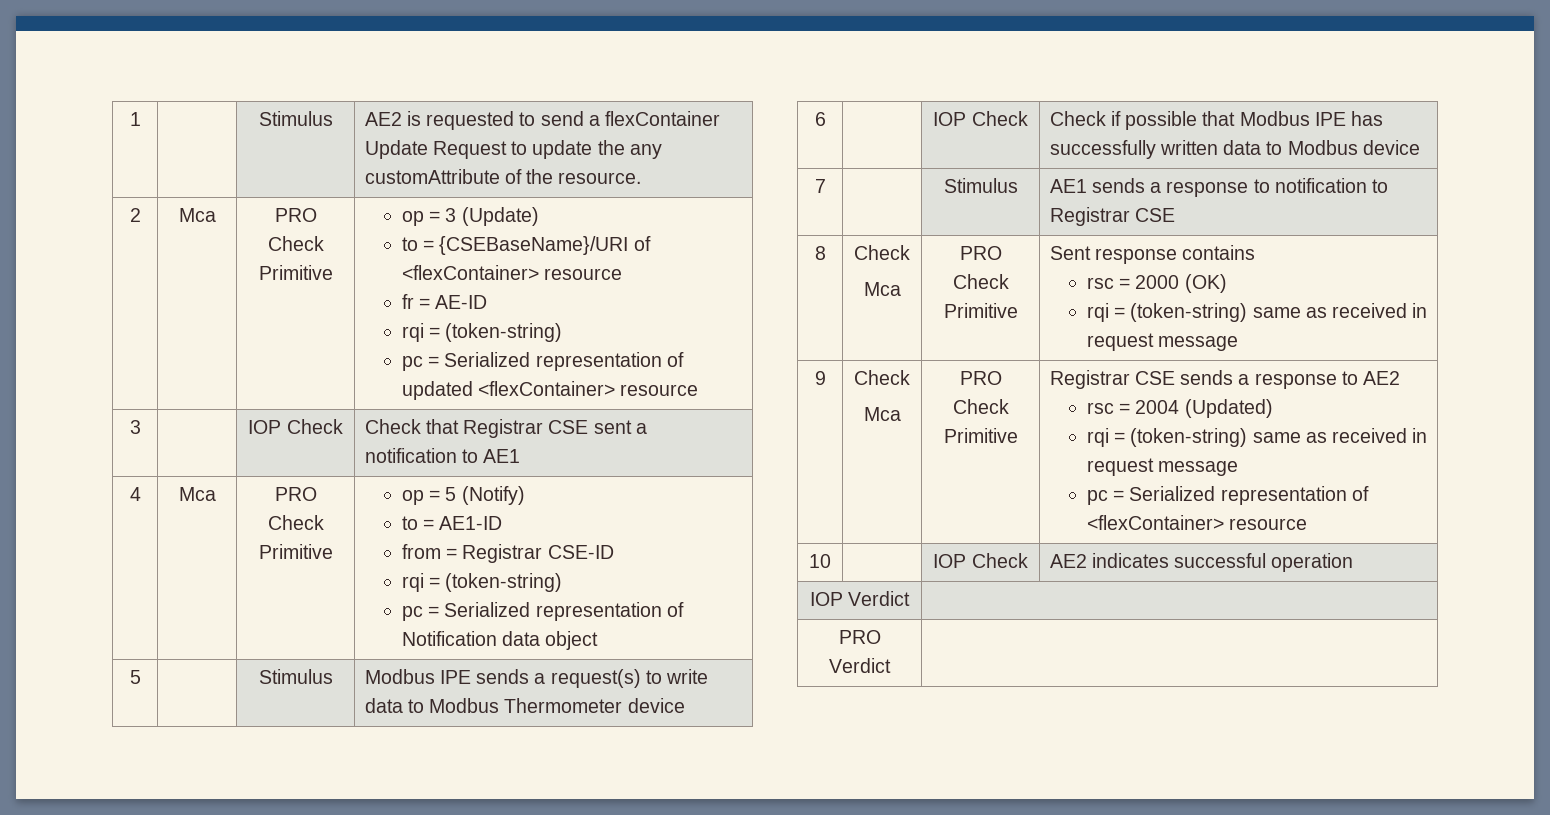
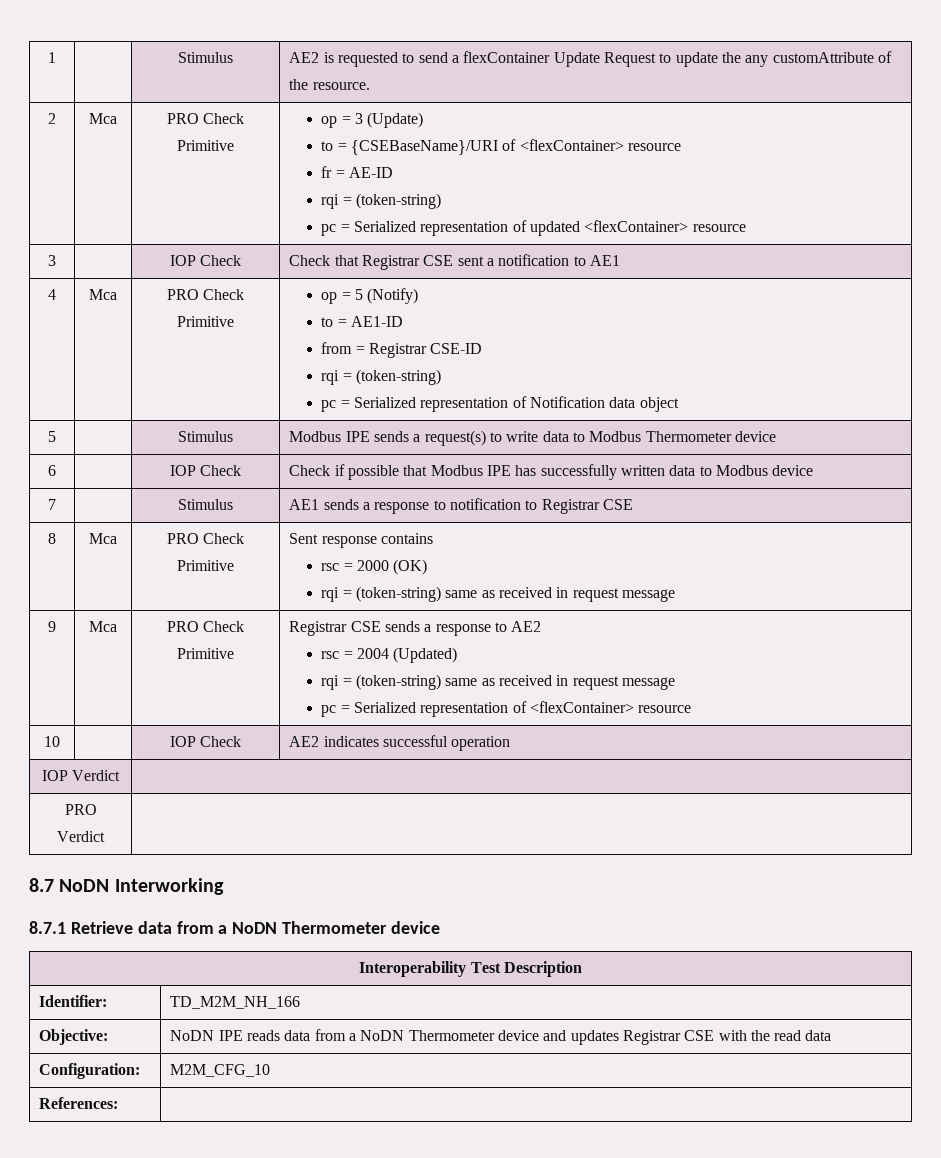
- 8 | Check
- Mca | PRO Check Primitive | Sent response contains
+ 8 | Mca | PRO Check Primitive | Sent response contains
- 9 | Check
- Mca | PRO Check Primitive | Registrar CSE sends a response to AE2
+ 9 | Mca | PRO Check Primitive | Registrar CSE sends a response to AE2
+ 8.7 NoDN Interworking
+ 8.7.1 Retrieve data from a NoDN Thermometer device
+ Interoperability Test Description
+ Identifier: | TD_M2M_NH_166
+ Objective: | NoDN IPE reads data from a NoDN Thermometer device and updates Registrar CSE with the read data
+ Configuration: | M2M_CFG_10
+ References: |

